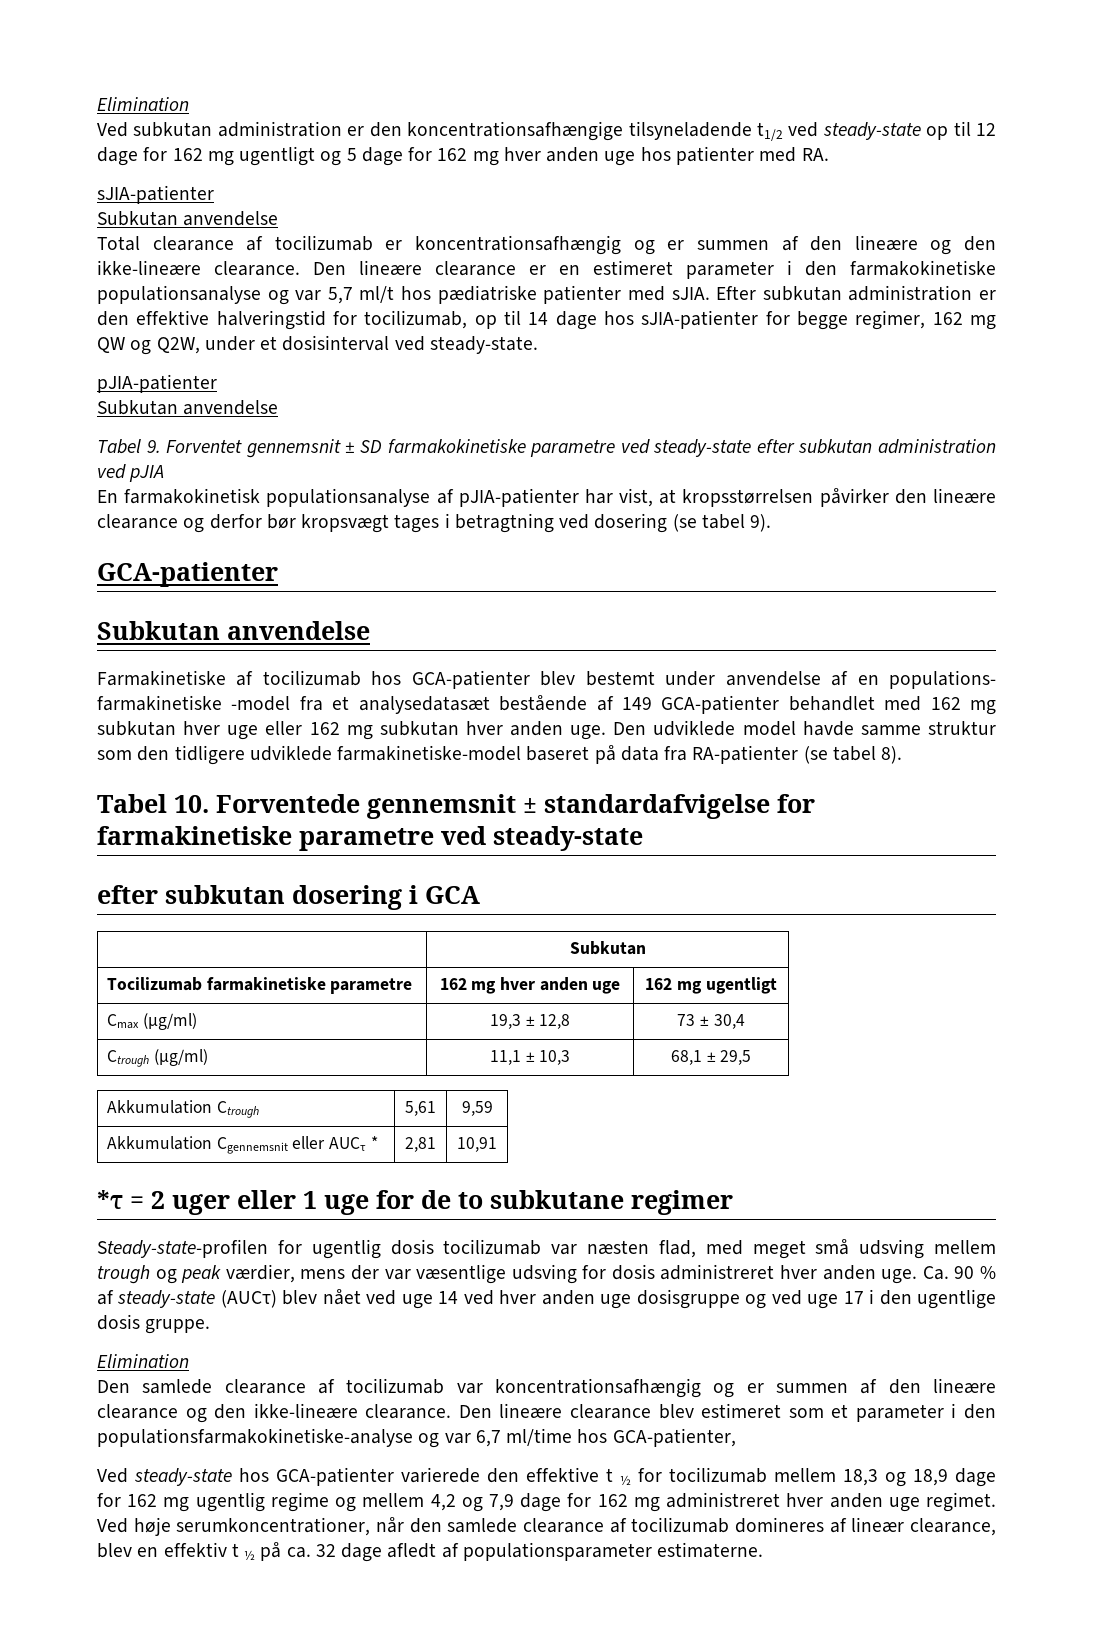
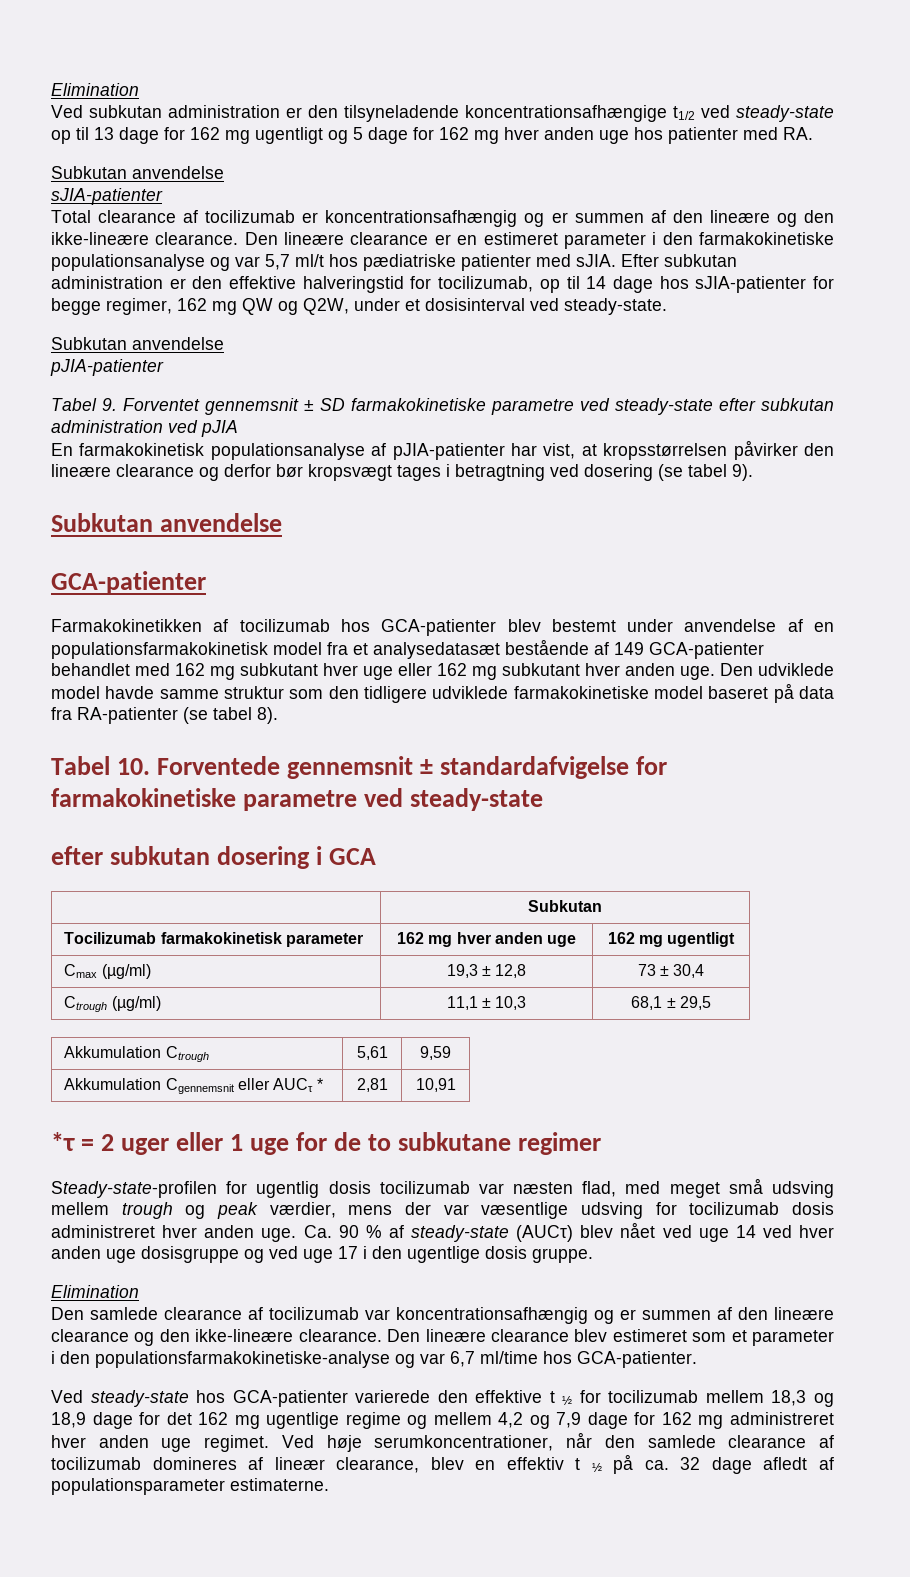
- Ved subkutan administration er den koncentrationsafhængige tilsyneladende t1/2 ved steady-state op til 12 dage for 162 mg ugentligt og 5 dage for 162 mg hver anden uge hos patienter med RA.
+ Ved subkutan administration er den tilsyneladende koncentrationsafhængige t1/2 ved steady-state op til 13 dage for 162 mg ugentligt og 5 dage for 162 mg hver anden uge hos patienter med RA.
+ Subkutan anvendelse
  sJIA-patienter
- Subkutan anvendelse
  Efter subkutan administration er den effektive halveringstid for tocilizumab, op til 14 dage hos sJIA-patienter for begge regimer, 162 mg QW og Q2W, under et dosisinterval ved steady-state.
+ Subkutan anvendelse
  pJIA-patienter
- Subkutan anvendelse
  En farmakokinetisk populationsanalyse af pJIA-patienter har vist, at kropsstørrelsen påvirker den lineære clearance og derfor bør kropsvægt tages i betragtning ved dosering (se tabel 9).
+ Subkutan anvendelse
  GCA-patienter
- Subkutan anvendelse
- Farmakinetiske af tocilizumab hos GCA-patienter blev bestemt under anvendelse af en populations- farmakinetiske -model fra et analysedatasæt bestående af 149 GCA-patienter behandlet med 162 mg subkutan hver uge eller 162 mg subkutan hver anden uge.
+ Farmakokinetikken af tocilizumab hos GCA-patienter blev bestemt under anvendelse af en populationsfarmakokinetisk model fra et analysedatasæt bestående af 149 GCA-patienter behandlet med 162 mg subkutant hver uge eller 162 mg subkutant hver anden uge.
- Den udviklede model havde samme struktur som den tidligere udviklede farmakinetiske-model baseret på data fra RA-patienter (se tabel 8).
+ Den udviklede model havde samme struktur som den tidligere udviklede farmakokinetiske model baseret på data fra RA-patienter (se tabel 8).
- Tabel 10. Forventede gennemsnit ± standardafvigelse for farmakinetiske parametre ved steady-state
+ Tabel 10. Forventede gennemsnit ± standardafvigelse for farmakokinetiske parametre ved steady-state
- Tocilizumab farmakinetiske parametre | 162 mg hver anden uge | 162 mg ugentligt
+ Tocilizumab farmakokinetisk parameter | 162 mg hver anden uge | 162 mg ugentligt
- Steady-state-profilen for ugentlig dosis tocilizumab var næsten flad, med meget små udsving mellem trough og peak værdier, mens der var væsentlige udsving for dosis administreret hver anden uge.
+ Steady-state-profilen for ugentlig dosis tocilizumab var næsten flad, med meget små udsving mellem trough og peak værdier, mens der var væsentlige udsving for tocilizumab dosis administreret hver anden uge.
- Den lineære clearance blev estimeret som et parameter i den populationsfarmakokinetiske-analyse og var 6,7 ml/time hos GCA-patienter,
+ Den lineære clearance blev estimeret som et parameter i den populationsfarmakokinetiske-analyse og var 6,7 ml/time hos GCA-patienter.
- Ved steady-state hos GCA-patienter varierede den effektive t ½ for tocilizumab mellem 18,3 og 18,9 dage for 162 mg ugentlig regime og mellem 4,2 og 7,9 dage for 162 mg administreret hver anden uge regimet.
+ Ved steady-state hos GCA-patienter varierede den effektive t ½ for tocilizumab mellem 18,3 og 18,9 dage for det 162 mg ugentlige regime og mellem 4,2 og 7,9 dage for 162 mg administreret hver anden uge regimet.

